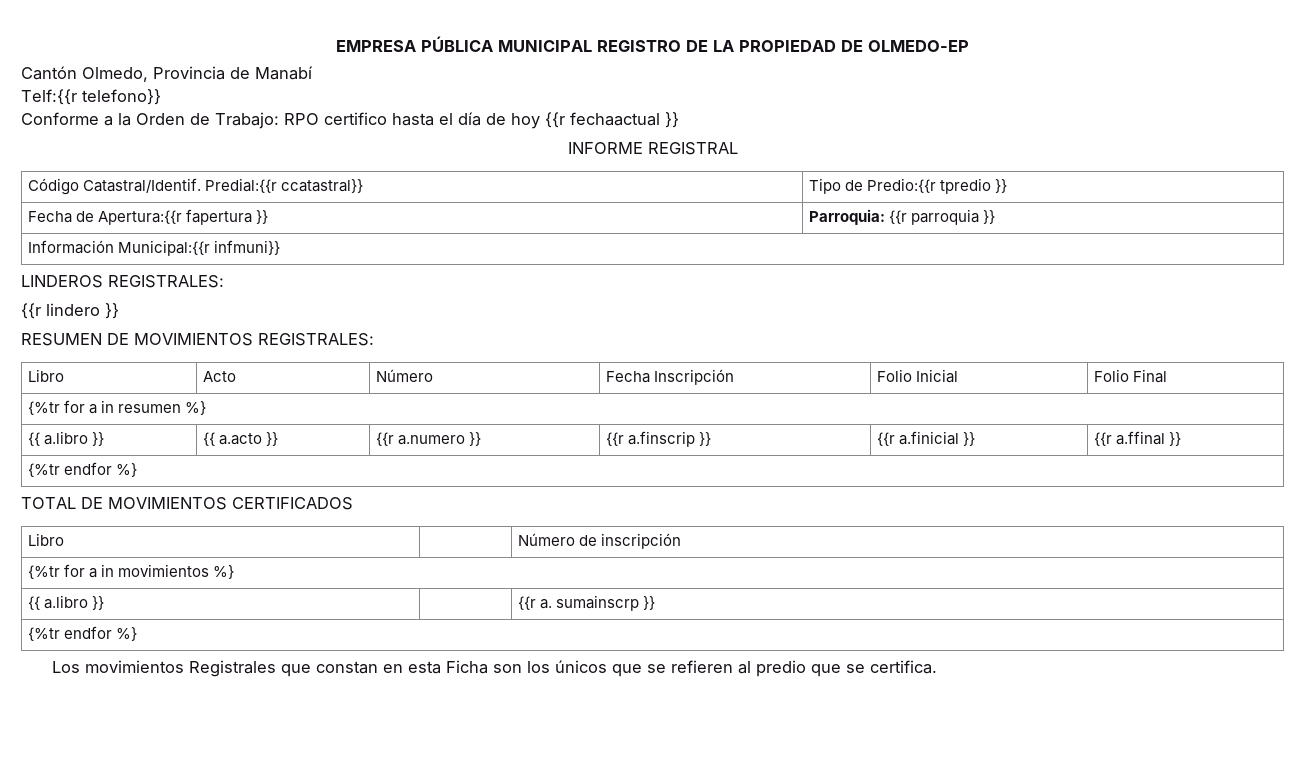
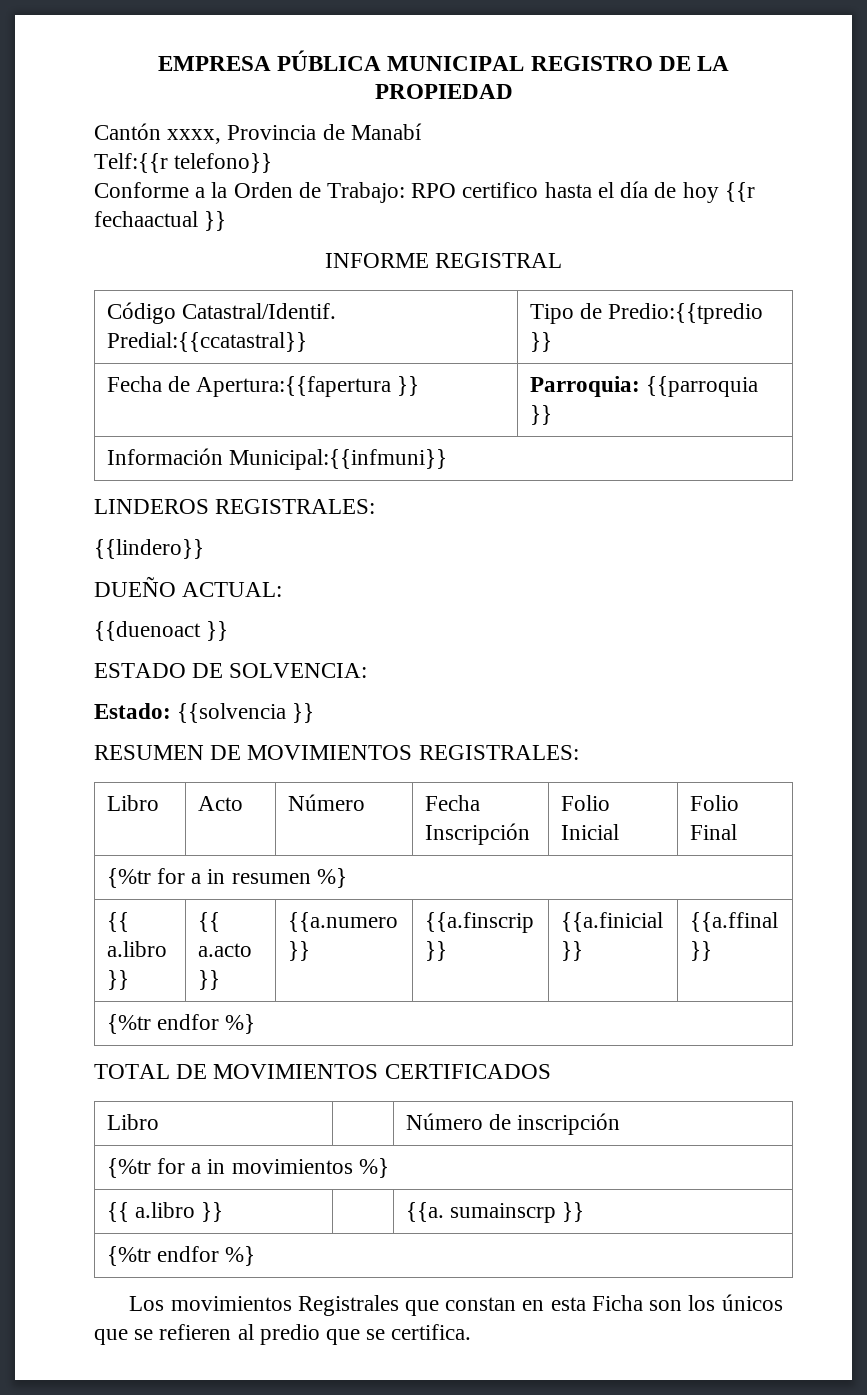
- EMPRESA PÚBLICA MUNICIPAL REGISTRO DE LA PROPIEDAD DE OLMEDO-EP
+ EMPRESA PÚBLICA MUNICIPAL REGISTRO DE LA PROPIEDAD
- Cantón Olmedo, Provincia de Manabí
+ Cantón xxxx, Provincia de Manabí
- Código Catastral/Identif. Predial:{{r ccatastral}} | Tipo de Predio:{{r tpredio }}
+ Código Catastral/Identif. Predial:{{ccatastral}} | Tipo de Predio:{{tpredio }}
- Fecha de Apertura:{{r fapertura }} | Parroquia: {{r parroquia }}
+ Fecha de Apertura:{{fapertura }} | Parroquia: {{parroquia }}
- Información Municipal:{{r infmuni}}
+ Información Municipal:{{infmuni}}
- {{r lindero }}
+ {{lindero}}
+ DUEÑO ACTUAL:
+ {{duenoact }}
+ ESTADO DE SOLVENCIA:
+ Estado: {{solvencia }}
- {{ a.libro }} | {{ a.acto }} | {{r a.numero }} | {{r a.finscrip }} | {{r a.finicial }} | {{r a.ffinal }}
+ {{ a.libro }} | {{ a.acto }} | {{a.numero }} | {{a.finscrip }} | {{a.finicial }} | {{a.ffinal }}
- {{ a.libro }} | | {{r a. sumainscrp }}
+ {{ a.libro }} | | {{a. sumainscrp }}

